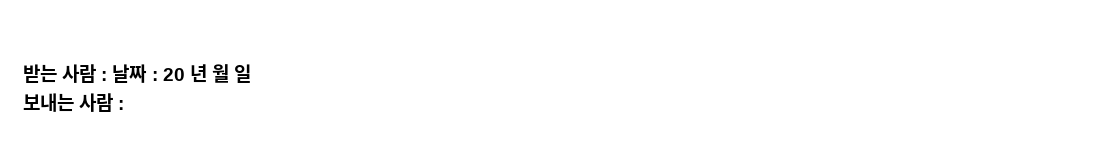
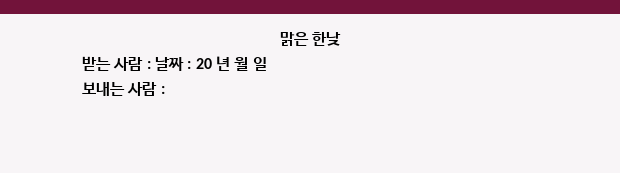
+ 맑은 한낮

